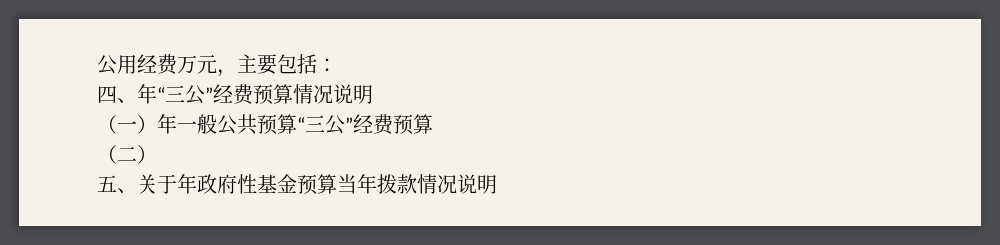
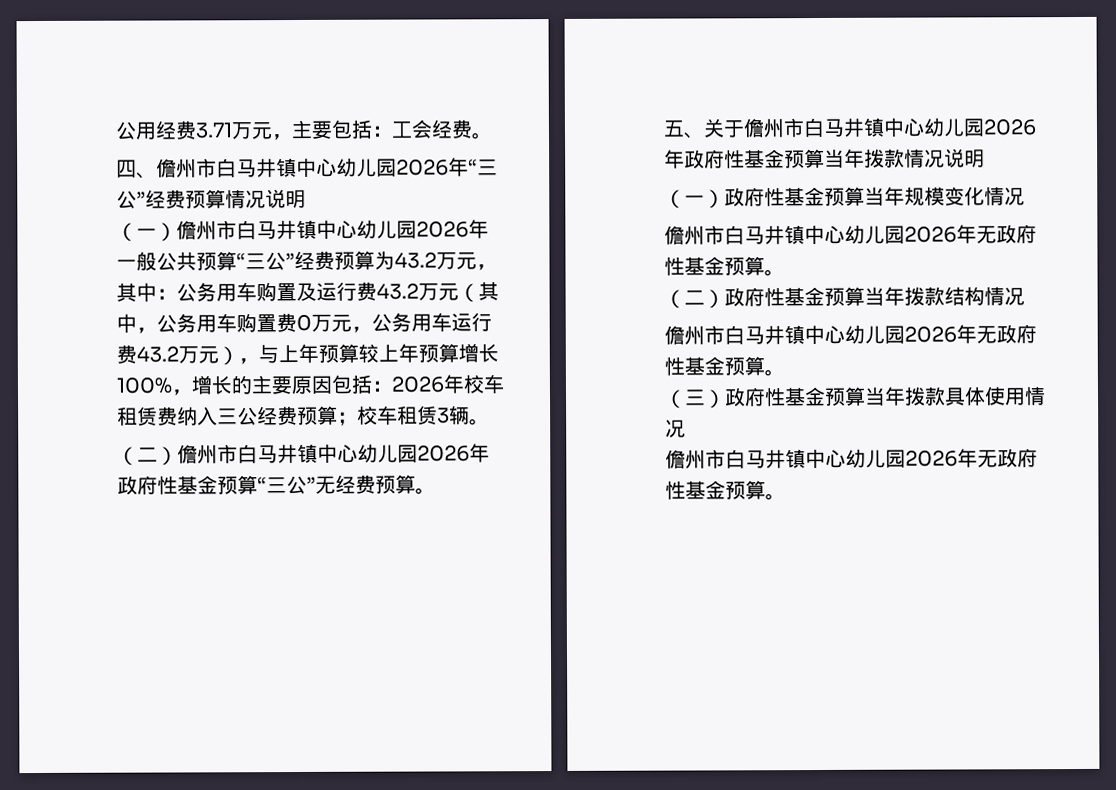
- 公用经费万元，主要包括：
+ 公用经费3.71万元，主要包括：工会经费。
- 四、年“三公”经费预算情况说明
+ 四、儋州市白马井镇中心幼儿园2026年“三公”经费预算情况说明
- （一）年一般公共预算“三公”经费预算
- （二）
- 五、关于年政府性基金预算当年拨款情况说明
+ （一）儋州市白马井镇中心幼儿园2026年一般公共预算“三公”经费预算为43.2万元，其中：公务用车购置及运行费43.2万元（其中，公务用车购置费0万元，公务用车运行费43.2万元），与上年预算较上年预算增长100%，增长的主要原因包括：2026年校车租赁费纳入三公经费预算；校车租赁3辆。
+ （二）儋州市白马井镇中心幼儿园2026年政府性基金预算“三公”无经费预算。
+ 五、关于儋州市白马井镇中心幼儿园2026年政府性基金预算当年拨款情况说明
+ （一）政府性基金预算当年规模变化情况
+ 儋州市白马井镇中心幼儿园2026年无政府性基金预算。
+ （二）政府性基金预算当年拨款结构情况
+ 儋州市白马井镇中心幼儿园2026年无政府性基金预算。
+ （三）政府性基金预算当年拨款具体使用情况
+ 儋州市白马井镇中心幼儿园2026年无政府性基金预算。

